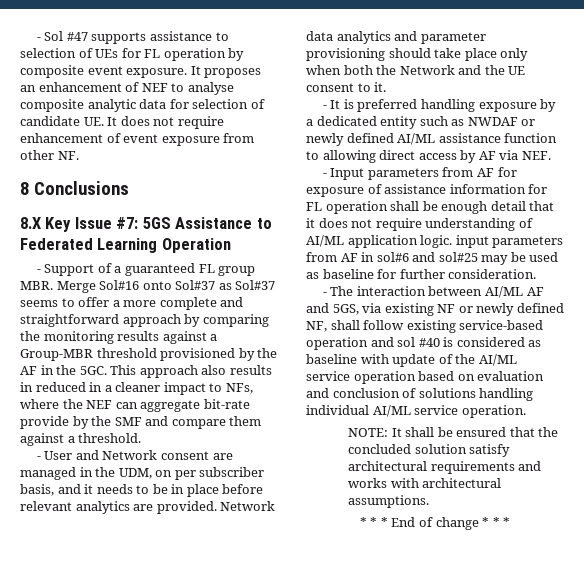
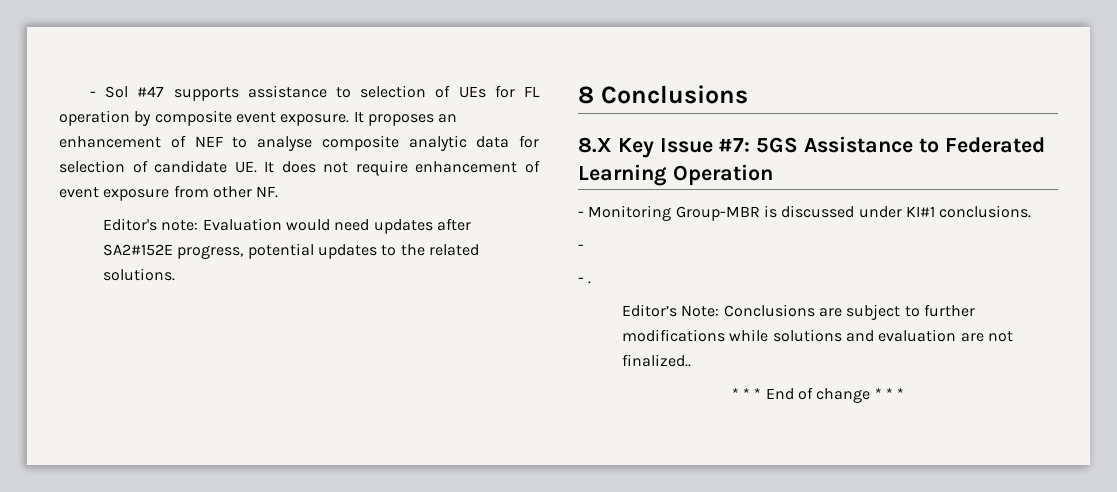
+ Editor's note: Evaluation would need updates after SA2#152E progress, potential updates to the related solutions.
- - Support of a guaranteed FL group MBR. Merge Sol#16 onto Sol#37 as Sol#37 seems to offer a more complete and straightforward approach by comparing the monitoring results against a Group-MBR threshold provisioned by the AF in the 5GC. This approach also results in reduced in a cleaner impact to NFs, where the NEF can aggregate bit-rate provide by the SMF and compare them against a threshold.
- - User and Network consent are managed in the UDM, on per subscriber basis, and it needs to be in place before relevant analytics are provided. Network data analytics and parameter provisioning should take place only when both the Network and the UE consent to it.
- - It is preferred handling exposure by a dedicated entity such as NWDAF or newly defined AI/ML assistance function to allowing direct access by AF via NEF.
- - Input parameters from AF for exposure of assistance information for FL operation shall be enough detail that it does not require understanding of AI/ML application logic. input parameters from AF in sol#6 and sol#25 may be used as baseline for further consideration.
- - The interaction between AI/ML AF and 5GS, via existing NF or newly defined NF, shall follow existing service-based operation and sol #40 is considered as baseline with update of the AI/ML service operation based on evaluation and conclusion of solutions handling individual AI/ML service operation.
- NOTE: It shall be ensured that the concluded solution satisfy architectural requirements and works with architectural assumptions.
+ - Monitoring Group-MBR is discussed under KI#1 conclusions.
+ -
+ - .
+ Editor’s Note: Conclusions are subject to further modifications while solutions and evaluation are not finalized..

